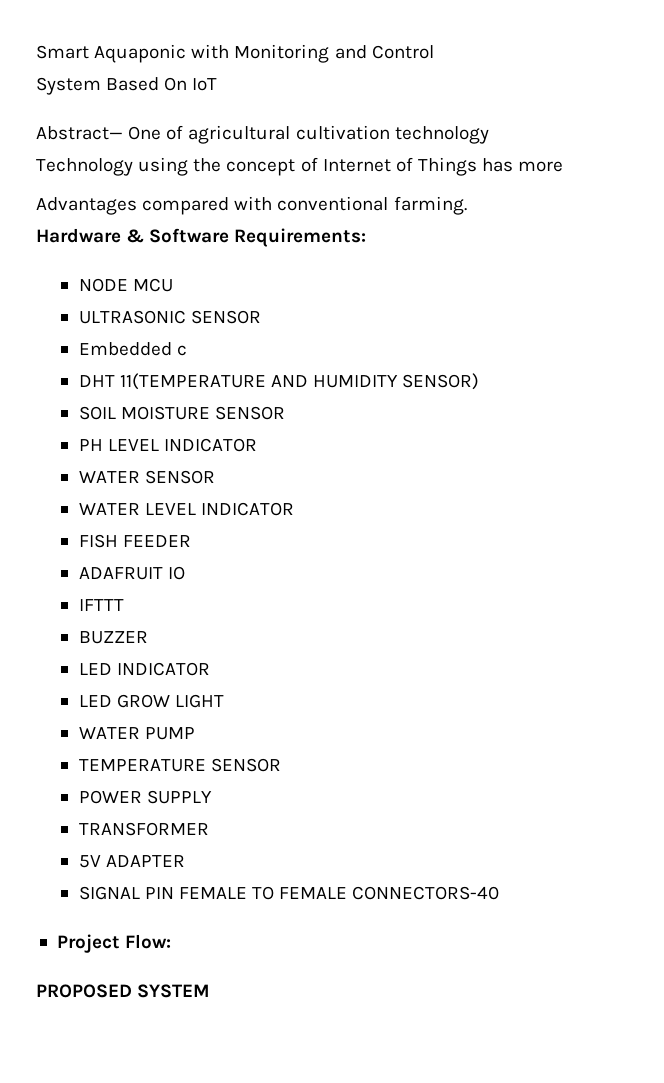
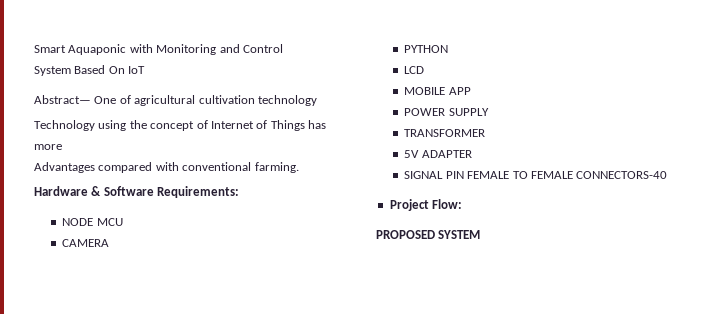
- ULTRASONIC SENSOR
- Embedded c
- DHT 11(TEMPERATURE AND HUMIDITY SENSOR)
- SOIL MOISTURE SENSOR
- PH LEVEL INDICATOR
- WATER SENSOR
- WATER LEVEL INDICATOR
- FISH FEEDER
- ADAFRUIT IO
- IFTTT
- BUZZER
- LED INDICATOR
- LED GROW LIGHT
- WATER PUMP
- TEMPERATURE SENSOR
+ CAMERA
+ PYTHON
+ LCD
+ MOBILE APP

